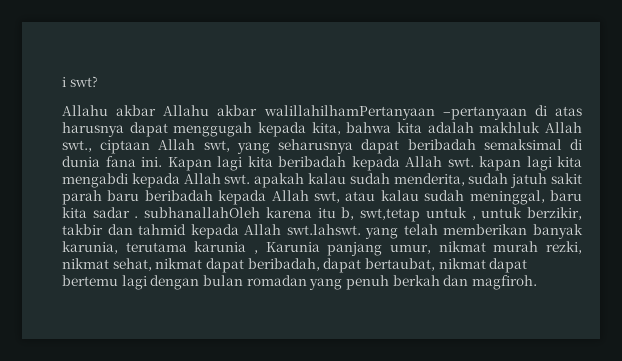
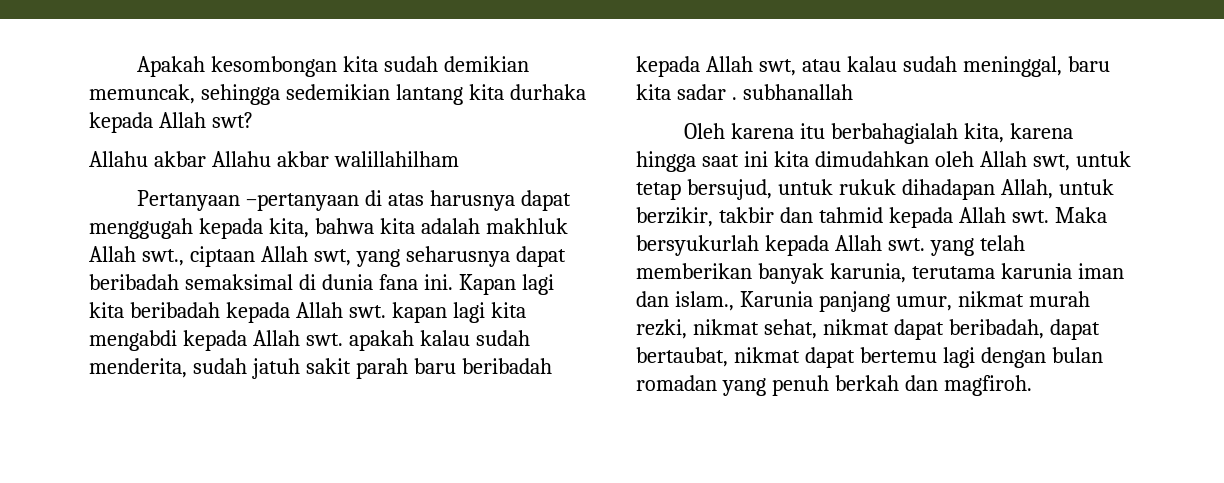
- i swt?
+ Apakah kesombongan kita sudah demikian memuncak, sehingga sedemikian lantang kita durhaka kepada Allah swt?
- Allahu akbar Allahu akbar walillahilhamPertanyaan –pertanyaan di atas harusnya dapat menggugah kepada kita, bahwa kita adalah makhluk Allah swt., ciptaan Allah swt, yang seharusnya dapat beribadah semaksimal di dunia fana ini.
+ Allahu akbar Allahu akbar walillahilham
+ Pertanyaan –pertanyaan di atas harusnya dapat menggugah kepada kita, bahwa kita adalah makhluk Allah swt., ciptaan Allah swt, yang seharusnya dapat beribadah semaksimal di dunia fana ini.
- Kapan lagi kita beribadah kepada Allah swt. kapan lagi kita mengabdi kepada Allah swt. apakah kalau sudah menderita, sudah jatuh sakit parah baru beribadah kepada Allah swt, atau kalau sudah meninggal, baru kita sadar . subhanallahOleh karena itu b, swt,tetap untuk , untuk berzikir, takbir dan tahmid kepada Allah swt.lahswt. yang telah memberikan banyak karunia, terutama karunia , Karunia panjang umur, nikmat murah rezki, nikmat sehat, nikmat dapat beribadah, dapat bertaubat, nikmat dapat bertemu lagi dengan bulan romadan yang penuh berkah dan magfiroh.
+ Kapan lagi kita beribadah kepada Allah swt. kapan lagi kita mengabdi kepada Allah swt. apakah kalau sudah menderita, sudah jatuh sakit parah baru beribadah kepada Allah swt, atau kalau sudah meninggal, baru kita sadar . subhanallah
+ Oleh karena itu berbahagialah kita, karena hingga saat ini kita dimudahkan oleh Allah swt, untuk tetap bersujud, untuk rukuk dihadapan Allah, untuk berzikir, takbir dan tahmid kepada Allah swt. Maka bersyukurlah kepada Allah swt. yang telah memberikan banyak karunia, terutama karunia iman dan islam., Karunia panjang umur, nikmat murah rezki, nikmat sehat, nikmat dapat beribadah, dapat bertaubat, nikmat dapat bertemu lagi dengan bulan romadan yang penuh berkah dan magfiroh.

